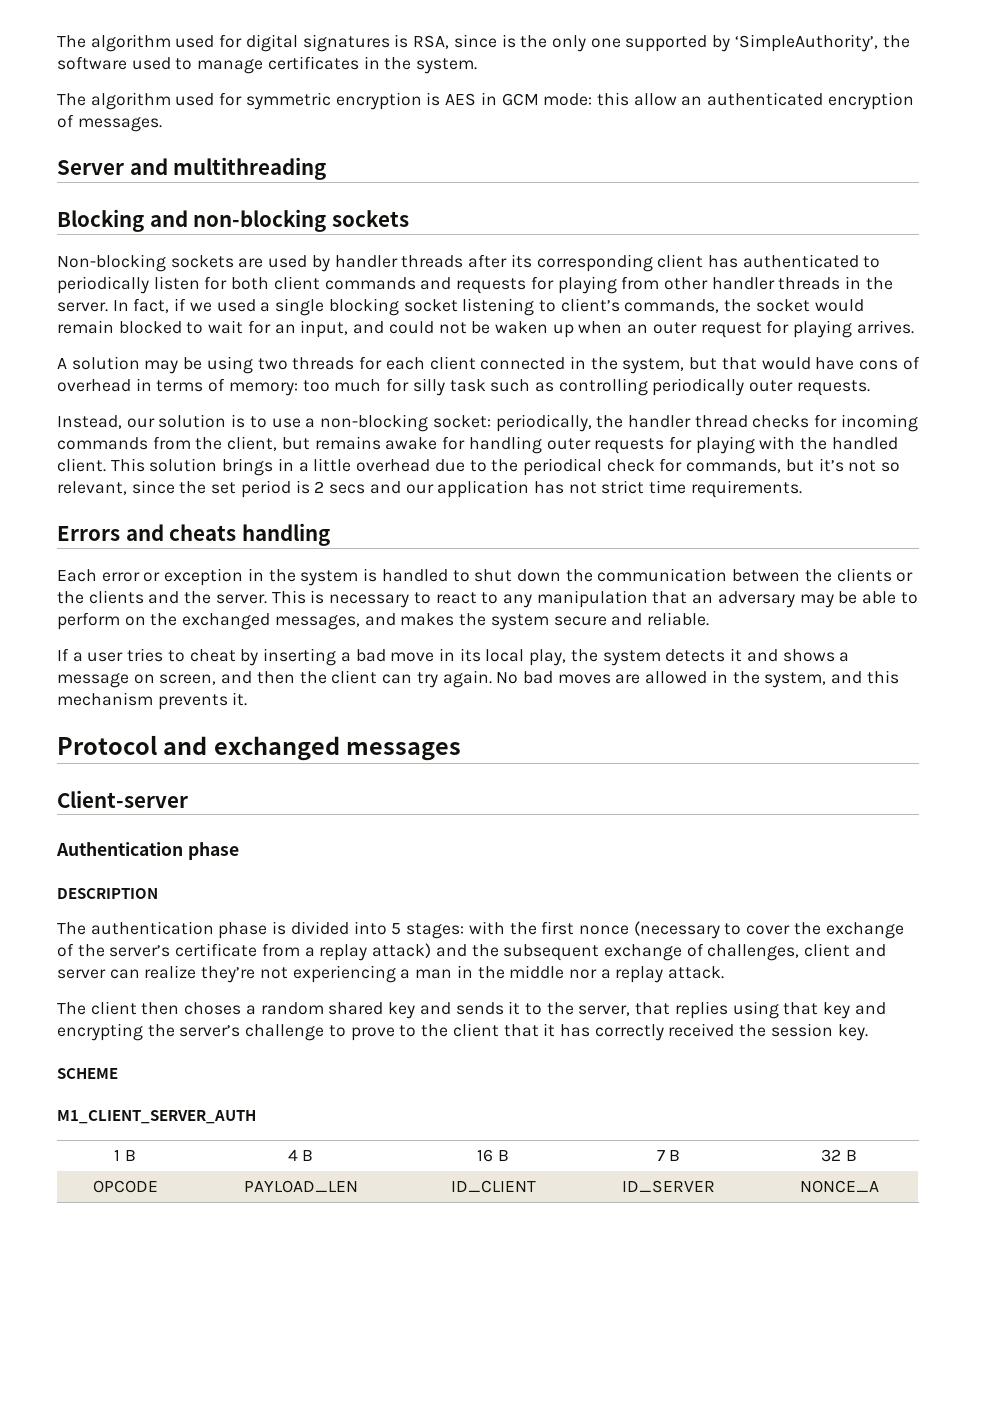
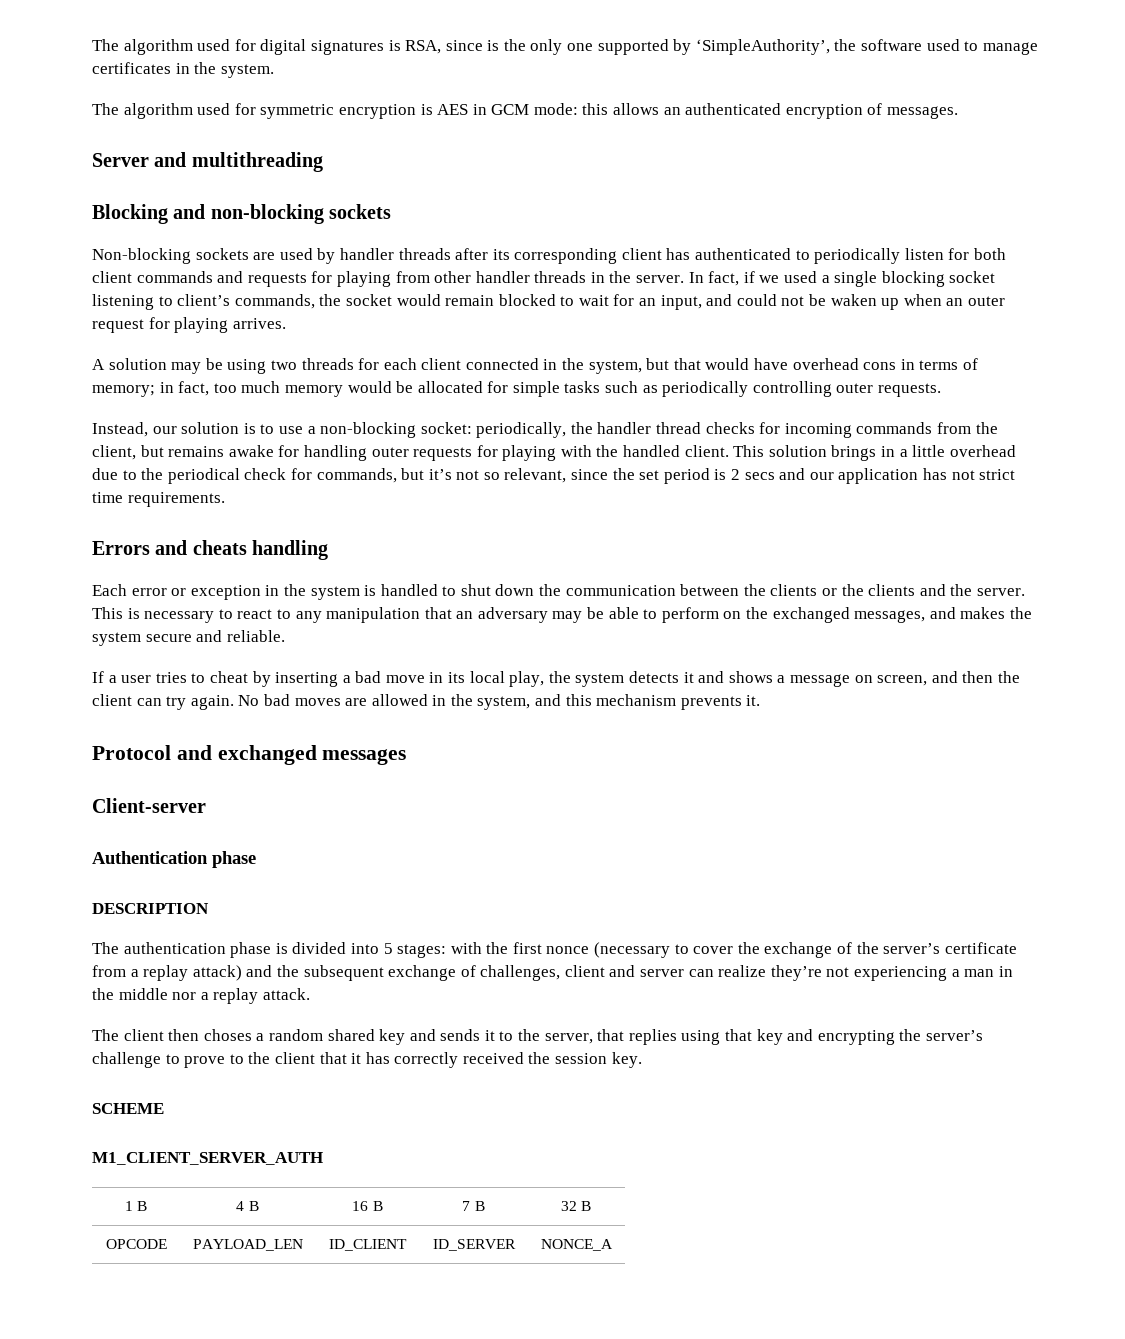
- The algorithm used for symmetric encryption is AES in GCM mode: this allow an authenticated encryption of messages.
+ The algorithm used for symmetric encryption is AES in GCM mode: this allows an authenticated encryption of messages.
- A solution may be using two threads for each client connected in the system, but that would have cons of overhead in terms of memory: too much for silly task such as controlling periodically outer requests.
+ A solution may be using two threads for each client connected in the system, but that would have overhead cons in terms of memory; in fact, too much memory would be allocated for simple tasks such as periodically controlling outer requests.

